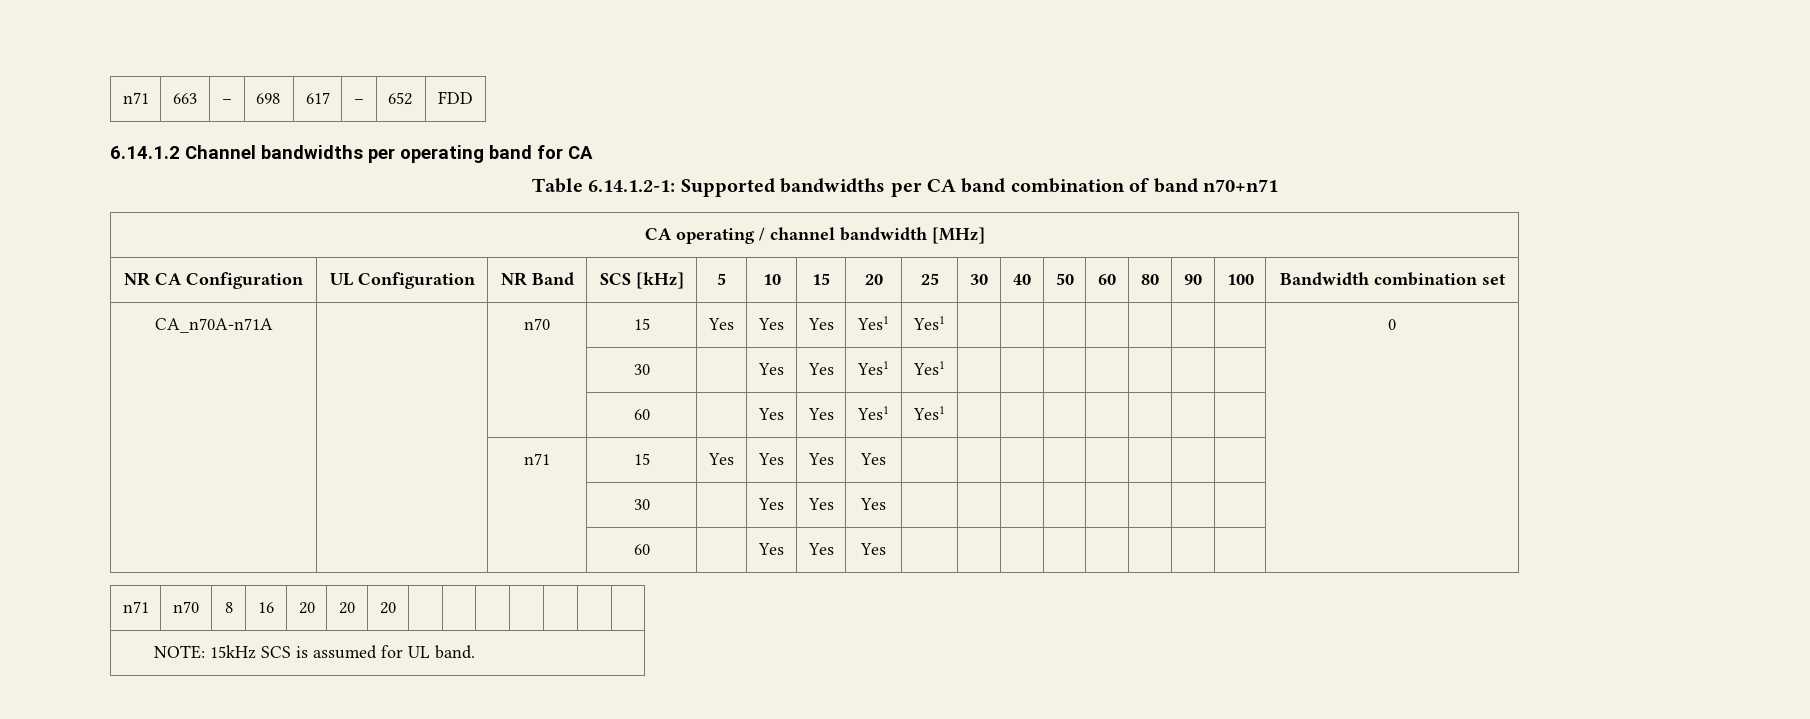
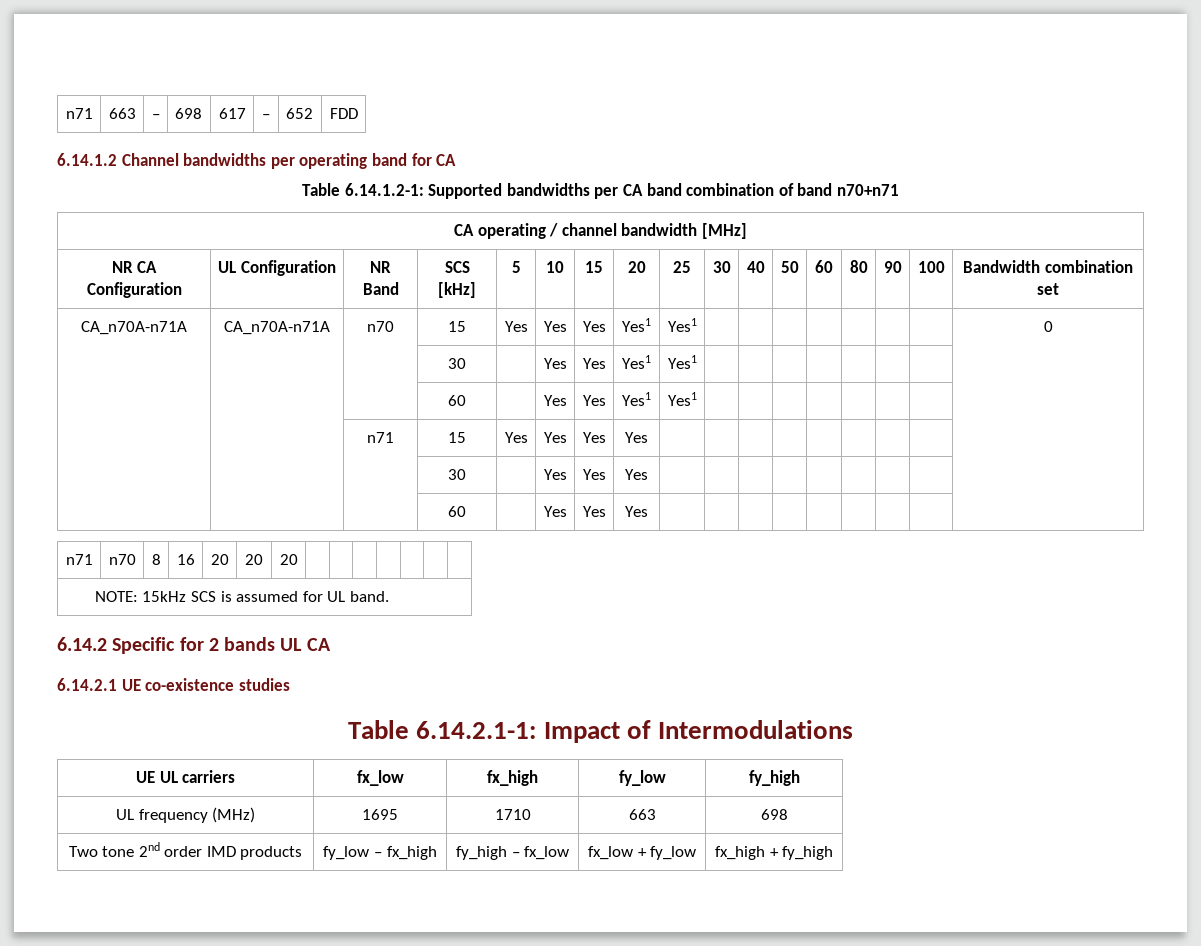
- CA_n70A-n71A | | n70 | 15 | Yes | Yes | Yes | Yes1 | Yes1 | | | | | | | | 0
+ CA_n70A-n71A | CA_n70A-n71A | n70 | 15 | Yes | Yes | Yes | Yes1 | Yes1 | | | | | | | | 0
+ 6.14.2 Specific for 2 bands UL CA
+ 6.14.2.1 UE co-existence studies
+ Table 6.14.2.1-1: Impact of Intermodulations
+ UE UL carriers | fx_low | fx_high | fy_low | fy_high
+ UL frequency (MHz) | 1695 | 1710 | 663 | 698
+ Two tone 2nd order IMD products | fy_low – fx_high | fy_high – fx_low | fx_low + fy_low | fx_high + fy_high

